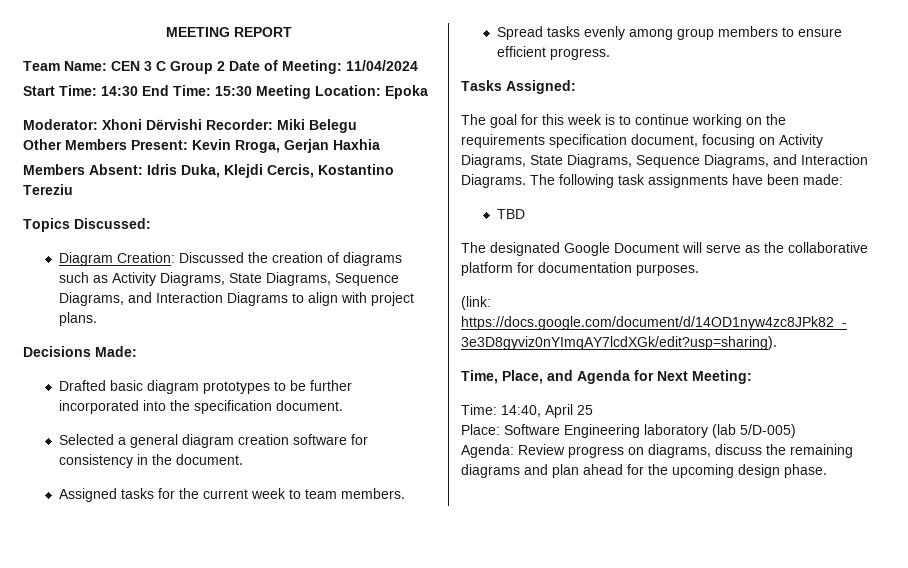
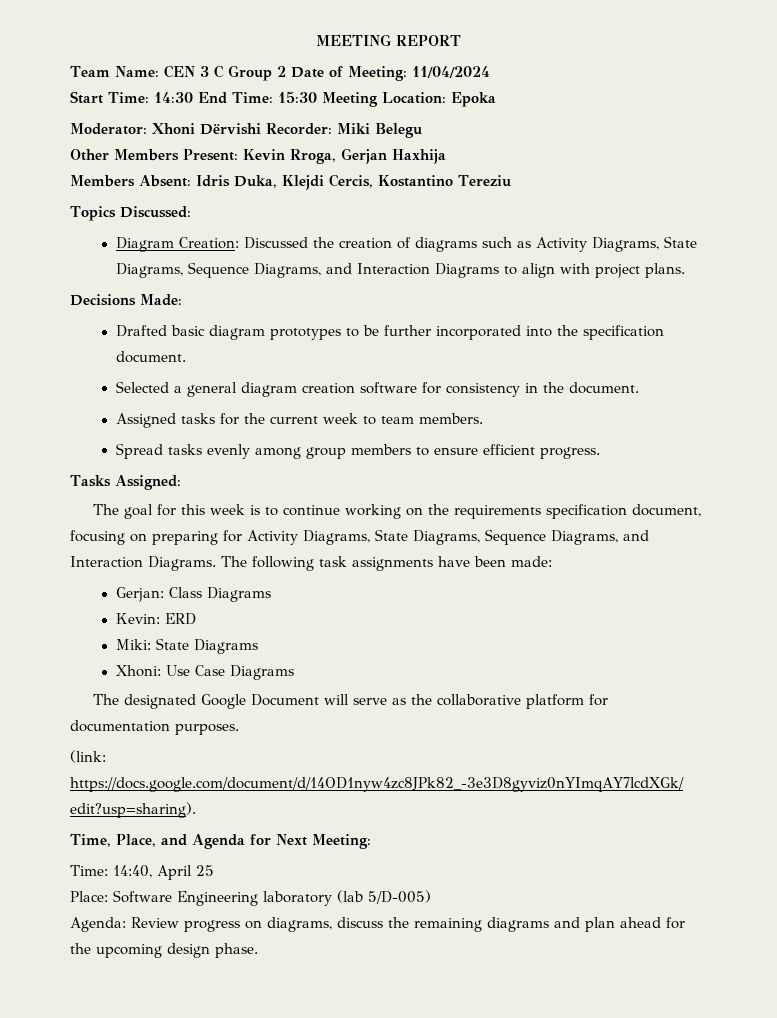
- Other Members Present: Kevin Rroga, Gerjan Haxhia
+ Other Members Present: Kevin Rroga, Gerjan Haxhija
- The goal for this week is to continue working on the requirements specification document, focusing on Activity Diagrams, State Diagrams, Sequence Diagrams, and Interaction Diagrams.
+ The goal for this week is to continue working on the requirements specification document, focusing on preparing for Activity Diagrams, State Diagrams, Sequence Diagrams, and Interaction Diagrams.
- TBD
+ Gerjan: Class Diagrams
+ Kevin: ERD
+ Miki: State Diagrams
+ Xhoni: Use Case Diagrams

